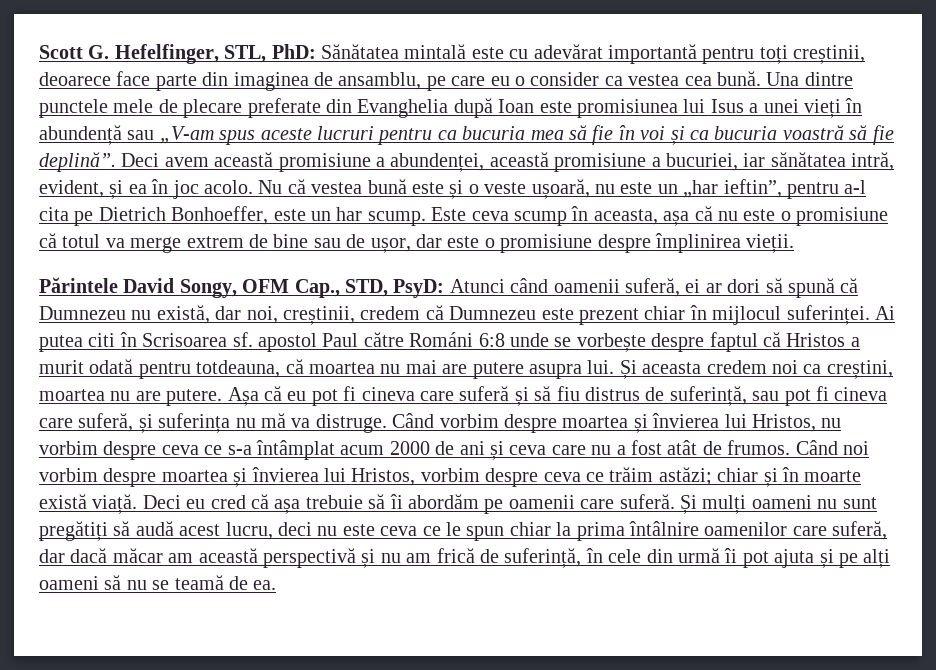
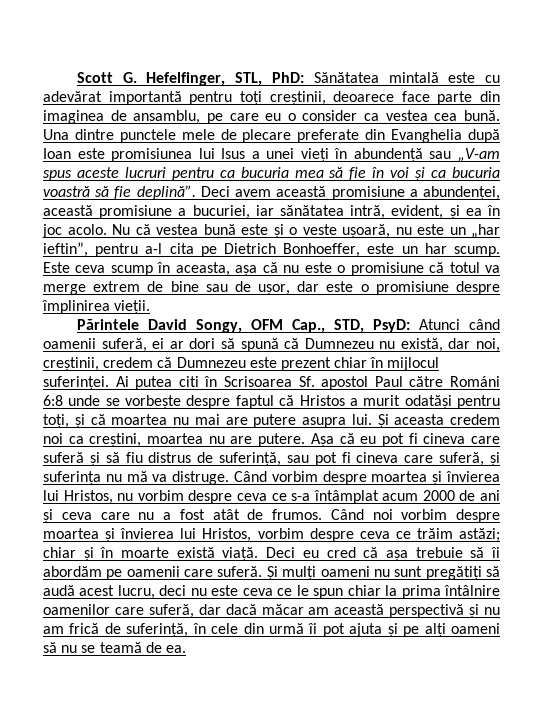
- Ai putea citi în Scrisoarea sf. apostol Paul către Románi 6:8 unde se vorbește despre faptul că Hristos a murit odată pentru totdeauna, că moartea nu mai are putere asupra lui.
+ Ai putea citi în Scrisoarea Sf. apostol Paul către Románi 6:8 unde se vorbește despre faptul că Hristos a murit odatăși pentru toți, și că moartea nu mai are putere asupra lui.

